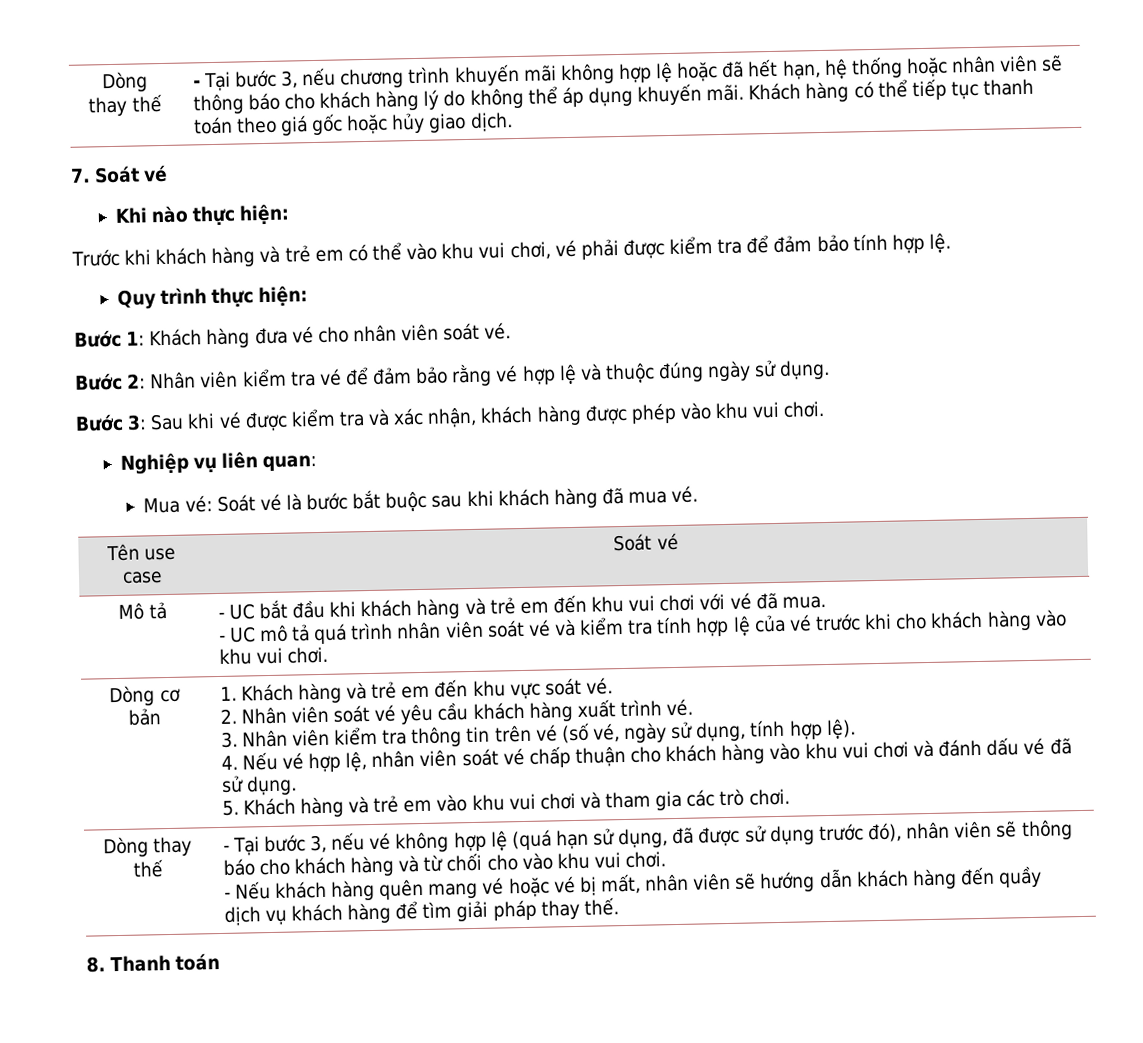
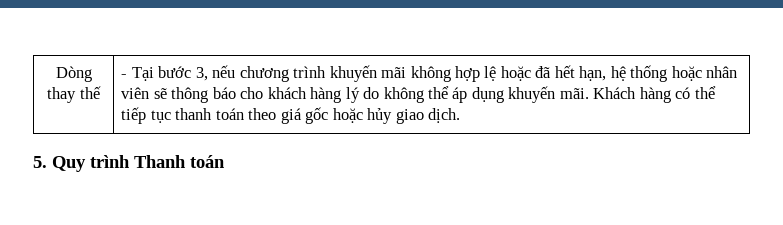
- 7. Soát vé
- Khi nào thực hiện:
- Trước khi khách hàng và trẻ em có thể vào khu vui chơi, vé phải được kiểm tra để đảm bảo tính hợp lệ.
- Quy trình thực hiện:
- Bước 1: Khách hàng đưa vé cho nhân viên soát vé.
- Bước 2: Nhân viên kiểm tra vé để đảm bảo rằng vé hợp lệ và thuộc đúng ngày sử dụng.
- Bước 3: Sau khi vé được kiểm tra và xác nhận, khách hàng được phép vào khu vui chơi.
- Nghiệp vụ liên quan:
- Mua vé: Soát vé là bước bắt buộc sau khi khách hàng đã mua vé.
- Tên use case | Soát vé
- Mô tả | - UC bắt đầu khi khách hàng và trẻ em đến khu vui chơi với vé đã mua.
- - UC mô tả quá trình nhân viên soát vé và kiểm tra tính hợp lệ của vé trước khi cho khách hàng vào khu vui chơi.
- Dòng cơ bản | 1. Khách hàng và trẻ em đến khu vực soát vé.
- 2. Nhân viên soát vé yêu cầu khách hàng xuất trình vé.
- 3. Nhân viên kiểm tra thông tin trên vé (số vé, ngày sử dụng, tính hợp lệ).
- 4. Nếu vé hợp lệ, nhân viên soát vé chấp thuận cho khách hàng vào khu vui chơi và đánh dấu vé đã sử dụng.
- 5. Khách hàng và trẻ em vào khu vui chơi và tham gia các trò chơi.
- Dòng thay thế | - Tại bước 3, nếu vé không hợp lệ (quá hạn sử dụng, đã được sử dụng trước đó), nhân viên sẽ thông báo cho khách hàng và từ chối cho vào khu vui chơi.
- - Nếu khách hàng quên mang vé hoặc vé bị mất, nhân viên sẽ hướng dẫn khách hàng đến quầy dịch vụ khách hàng để tìm giải pháp thay thế.
- 8. Thanh toán
+ 5. Quy trình Thanh toán

